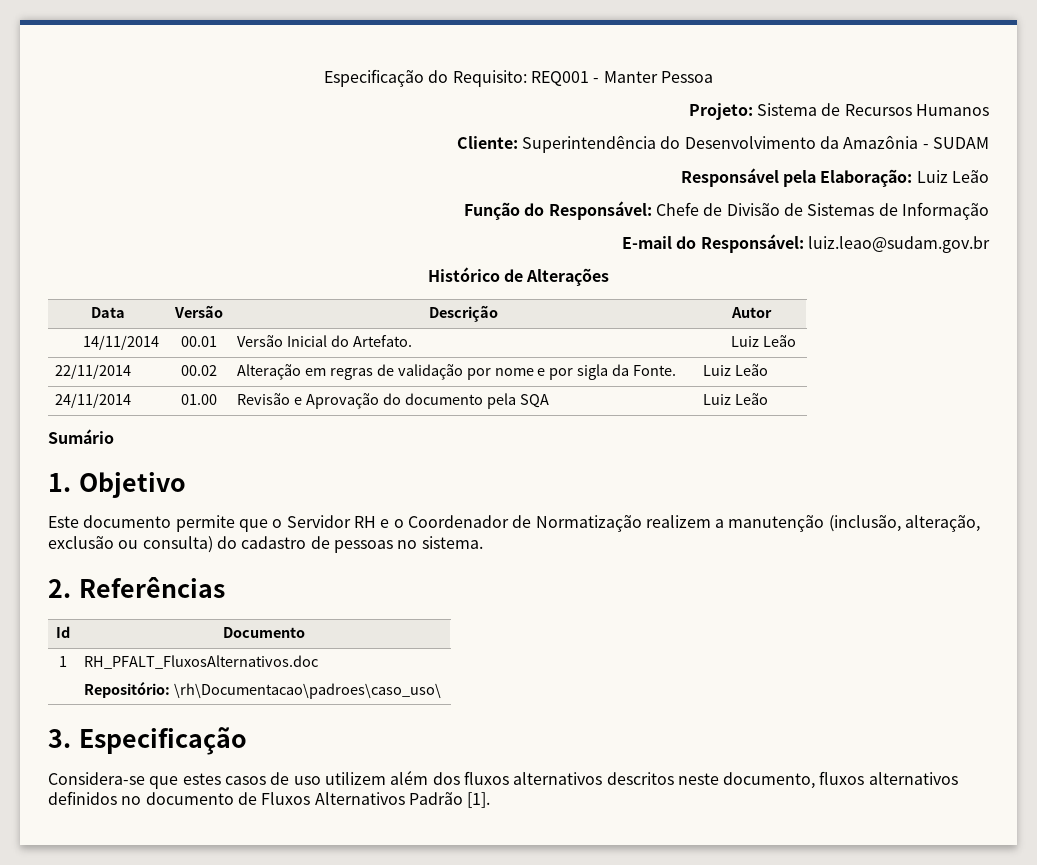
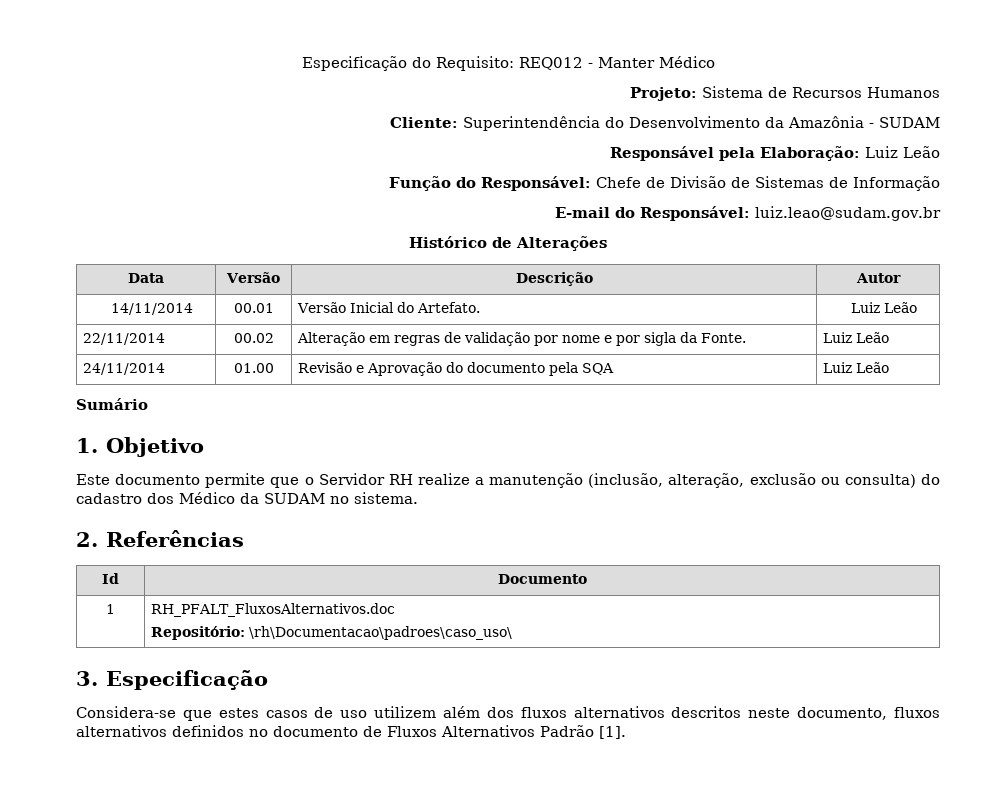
- Especificação do Requisito: REQ001 - Manter Pessoa
+ Especificação do Requisito: REQ012 - Manter Médico
- Este documento permite que o Servidor RH e o Coordenador de Normatização realizem a manutenção (inclusão, alteração, exclusão ou consulta) do cadastro de pessoas no sistema.
+ Este documento permite que o Servidor RH realize a manutenção (inclusão, alteração, exclusão ou consulta) do cadastro dos Médico da SUDAM no sistema.

